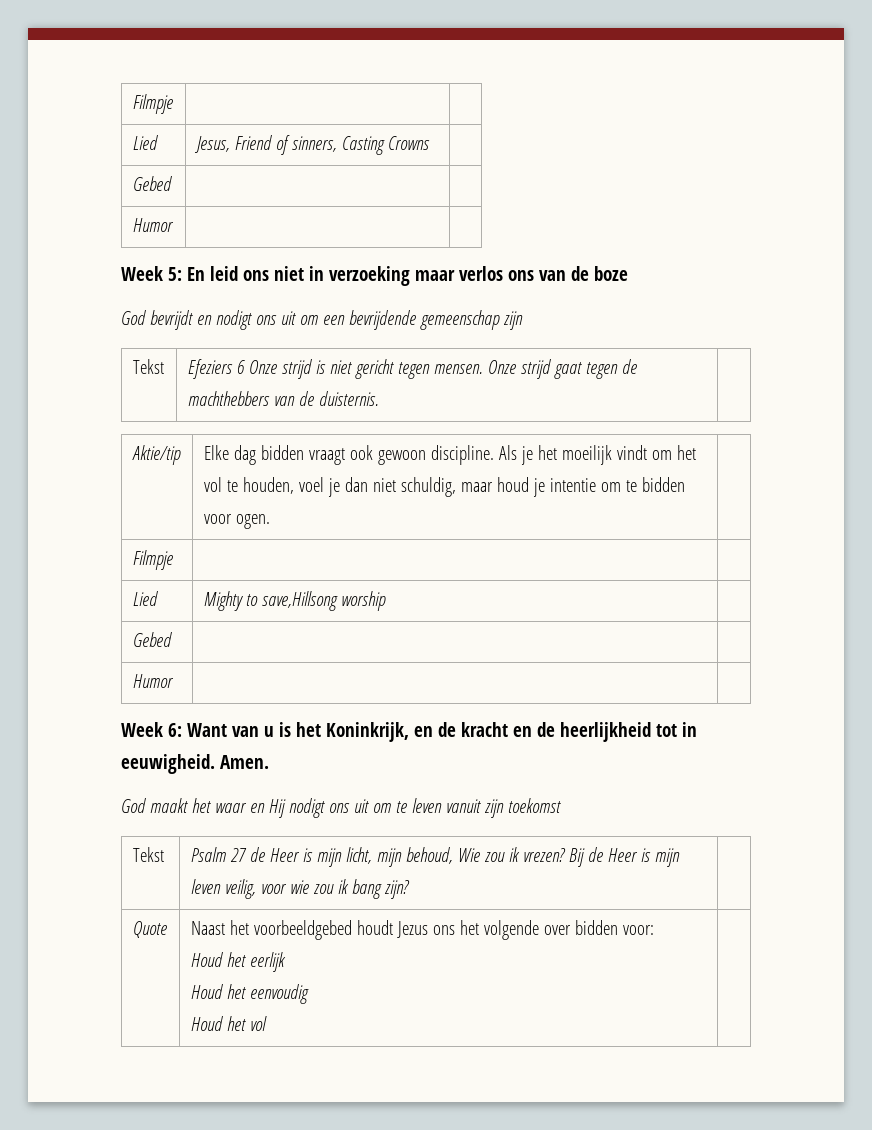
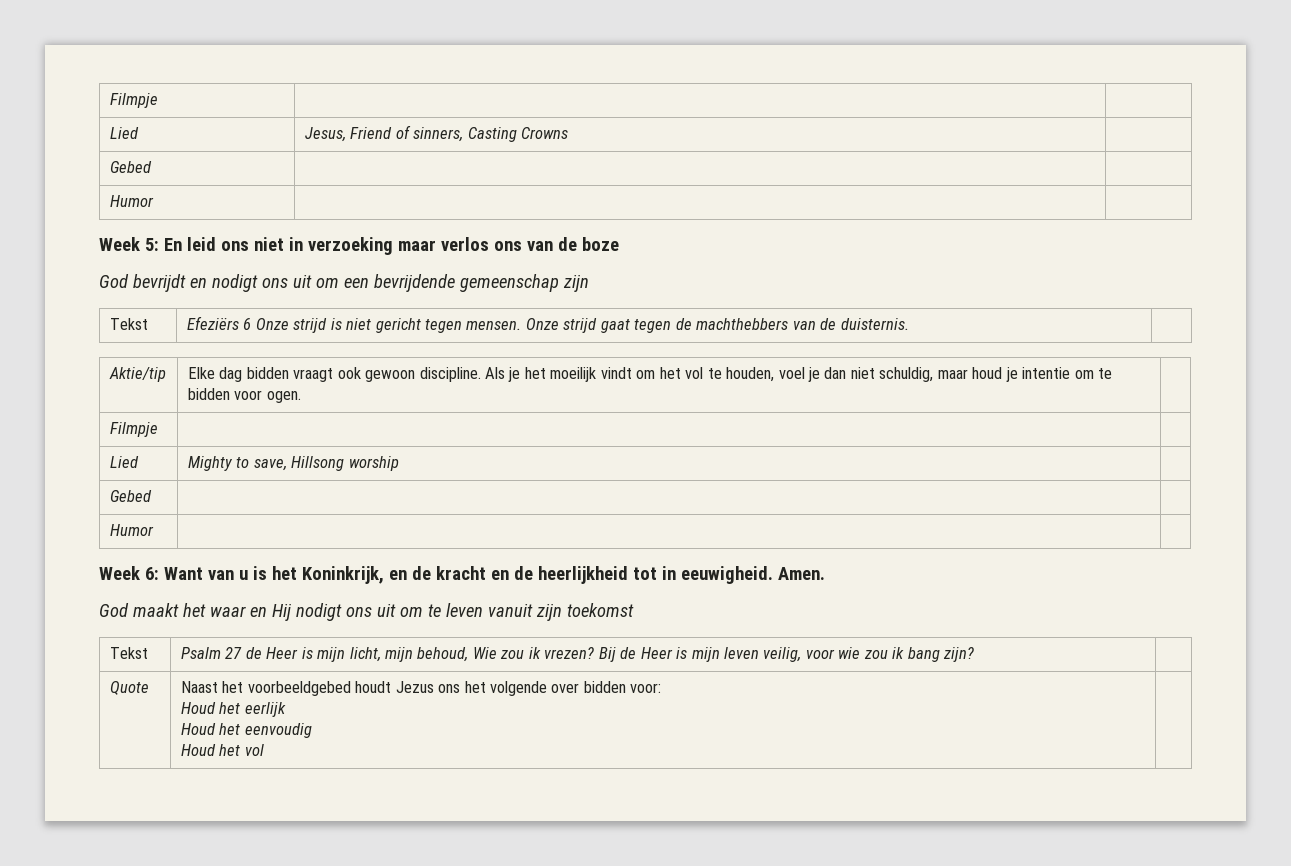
- Tekst | Efeziers 6 Onze strijd is niet gericht tegen mensen. Onze strijd gaat tegen de machthebbers van de duisternis. |
+ Tekst | Efeziërs 6 Onze strijd is niet gericht tegen mensen. Onze strijd gaat tegen de machthebbers van de duisternis. |
- Lied | Mighty to save,Hillsong worship |
+ Lied | Mighty to save, Hillsong worship |

